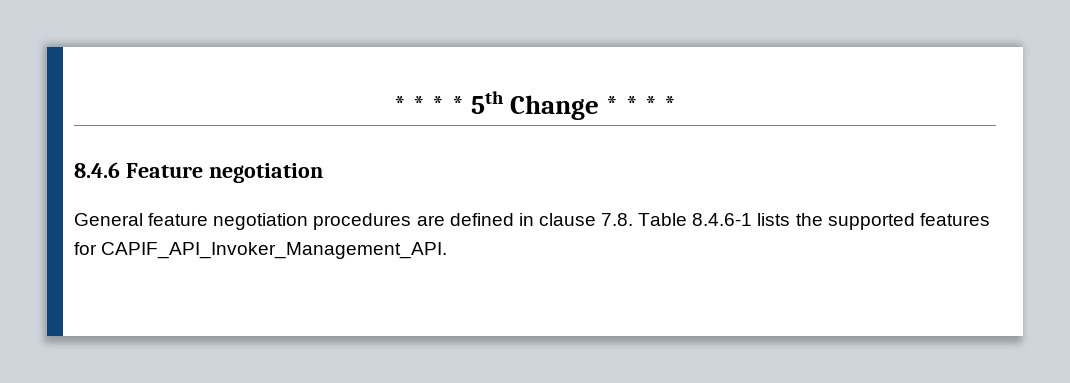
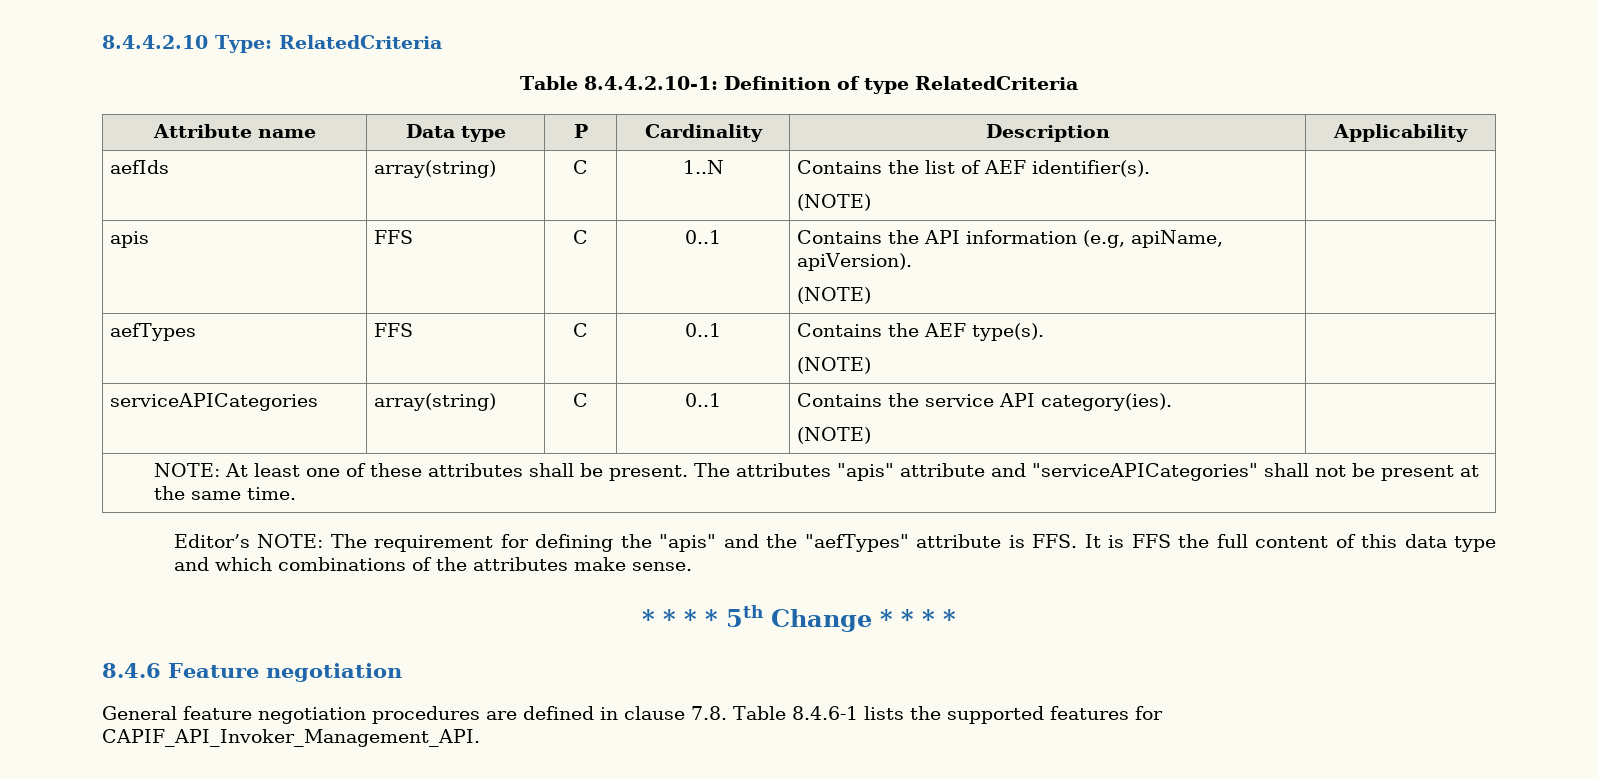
+ 8.4.4.2.10 Type: RelatedCriteria
+ Table 8.4.4.2.10-1: Definition of type RelatedCriteria
+ Attribute name | Data type | P | Cardinality | Description | Applicability
+ aefIds | array(string) | C | 1..N | Contains the list of AEF identifier(s).
+ (NOTE) |
+ apis | FFS | C | 0..1 | Contains the API information (e.g, apiName, apiVersion).
+ (NOTE) |
+ aefTypes | FFS | C | 0..1 | Contains the AEF type(s).
+ (NOTE) |
+ serviceAPICategories | array(string) | C | 0..1 | Contains the service API category(ies).
+ (NOTE) |
+ NOTE: At least one of these attributes shall be present. The attributes "apis" attribute and "serviceAPICategories" shall not be present at the same time.
+ Editor’s NOTE: The requirement for defining the "apis" and the "aefTypes" attribute is FFS. It is FFS the full content of this data type and which combinations of the attributes make sense.

